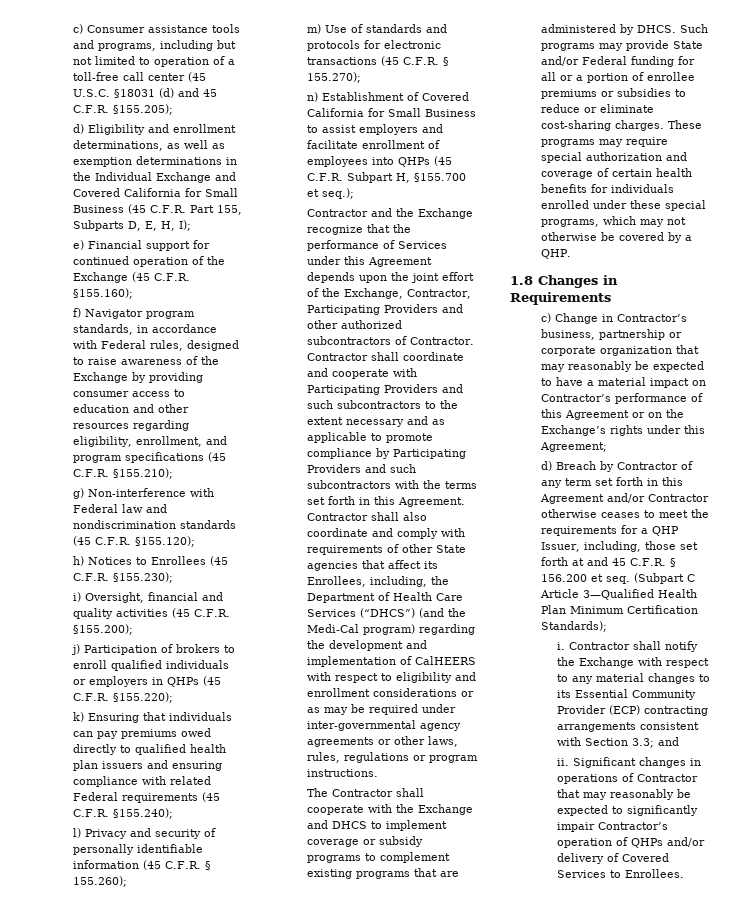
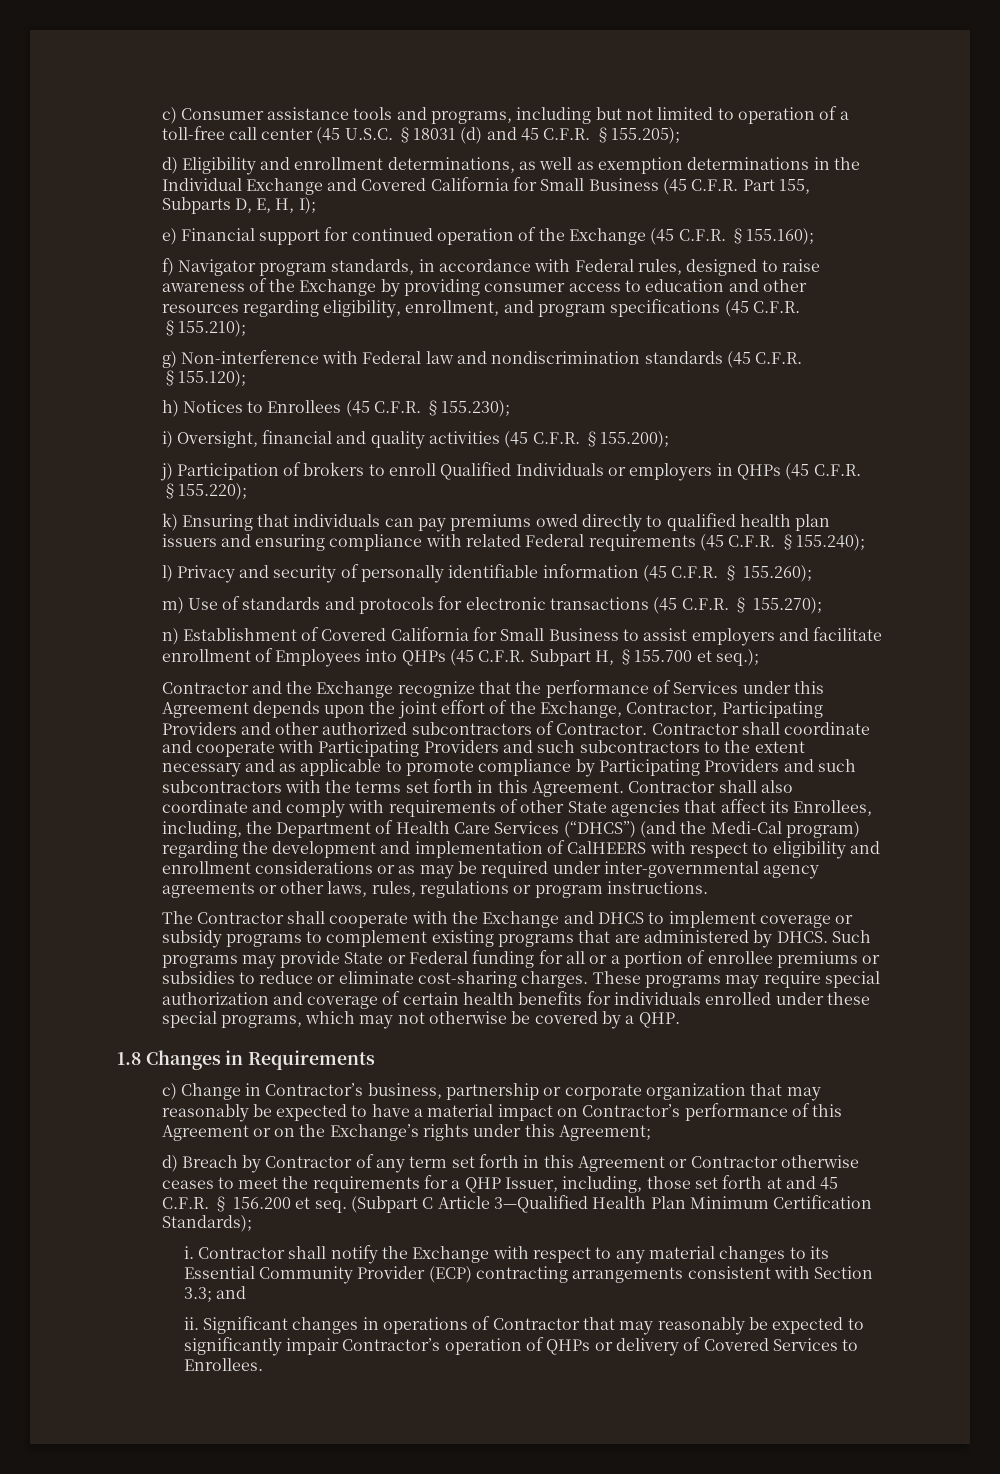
- j) Participation of brokers to enroll qualified individuals or employers in QHPs (45 C.F.R. §155.220);
+ j) Participation of brokers to enroll Qualified Individuals or employers in QHPs (45 C.F.R. §155.220);
- n) Establishment of Covered California for Small Business to assist employers and facilitate enrollment of employees into QHPs (45 C.F.R. Subpart H, §155.700 et seq.);
+ n) Establishment of Covered California for Small Business to assist employers and facilitate enrollment of Employees into QHPs (45 C.F.R. Subpart H, §155.700 et seq.);
- Such programs may provide State and/or Federal funding for all or a portion of enrollee premiums or subsidies to reduce or eliminate cost-sharing charges.
+ Such programs may provide State or Federal funding for all or a portion of enrollee premiums or subsidies to reduce or eliminate cost-sharing charges.
- d) Breach by Contractor of any term set forth in this Agreement and/or Contractor otherwise ceases to meet the requirements for a QHP Issuer, including, those set forth at and 45 C.F.R. § 156.200 et seq.
+ d) Breach by Contractor of any term set forth in this Agreement or Contractor otherwise ceases to meet the requirements for a QHP Issuer, including, those set forth at and 45 C.F.R. § 156.200 et seq.
- Significant changes in operations of Contractor that may reasonably be expected to significantly impair Contractor’s operation of QHPs and/or delivery of Covered Services to Enrollees.
+ Significant changes in operations of Contractor that may reasonably be expected to significantly impair Contractor’s operation of QHPs or delivery of Covered Services to Enrollees.

